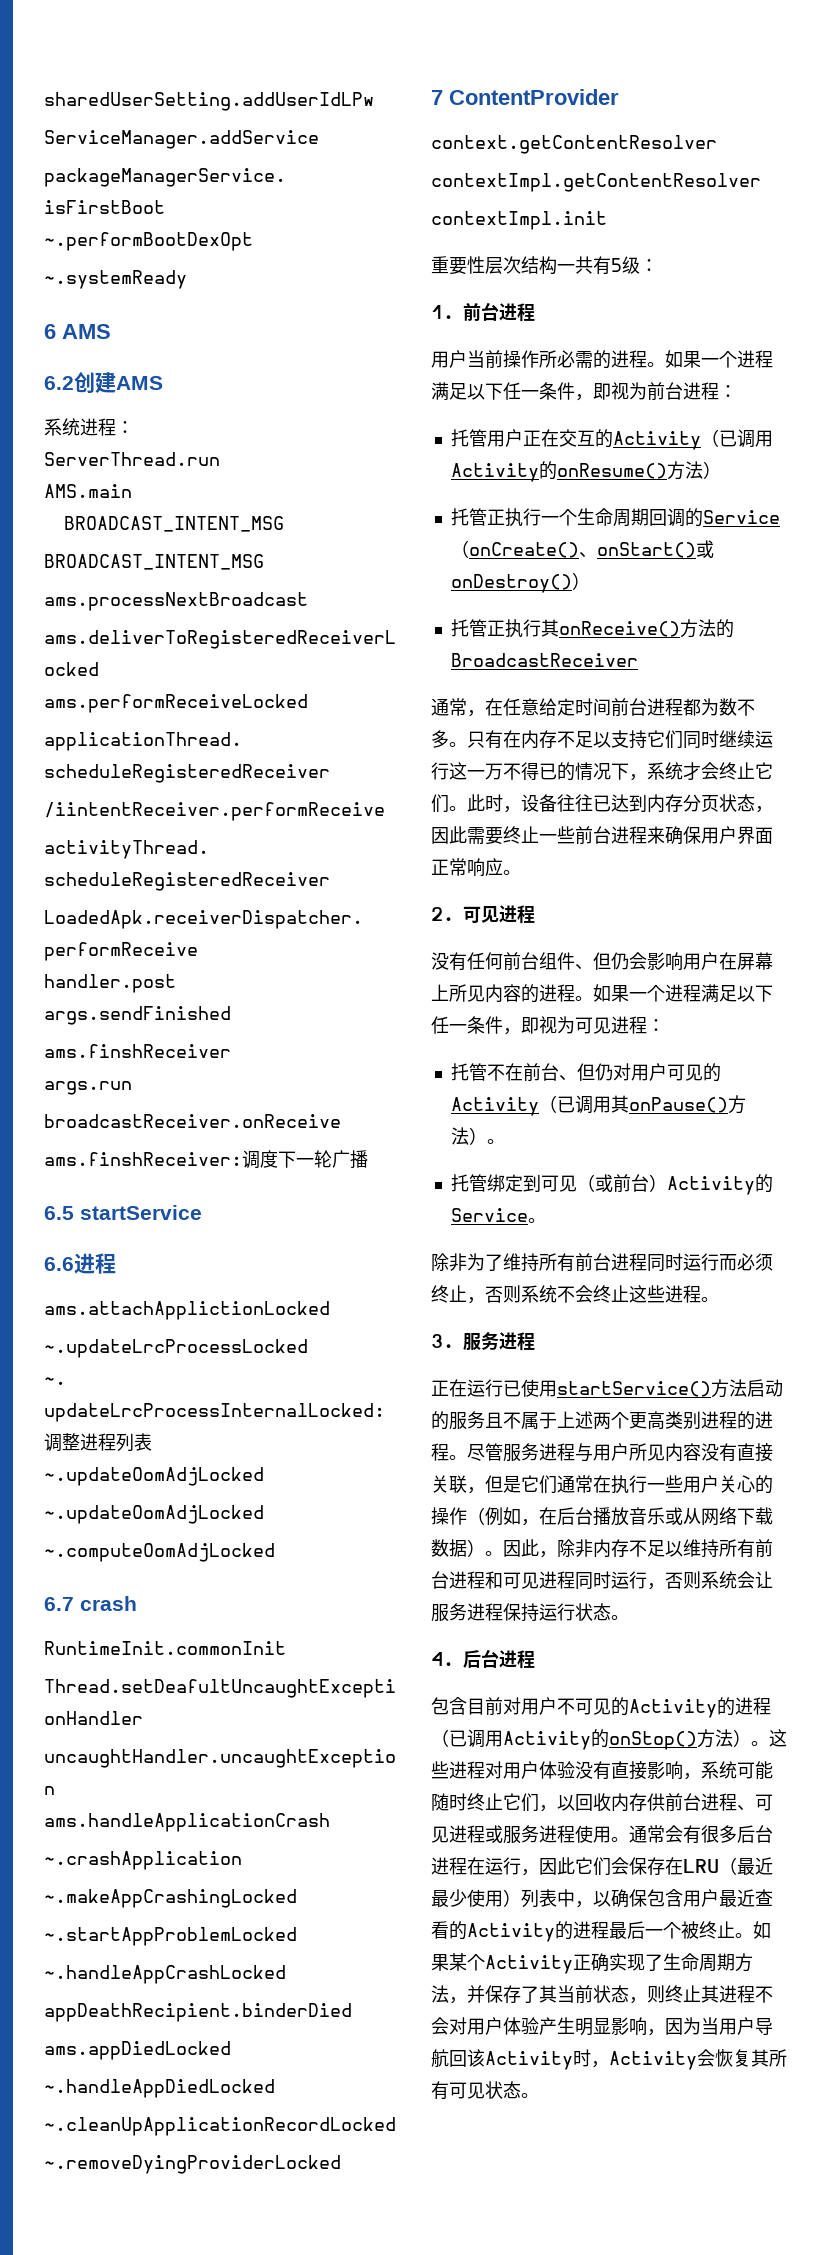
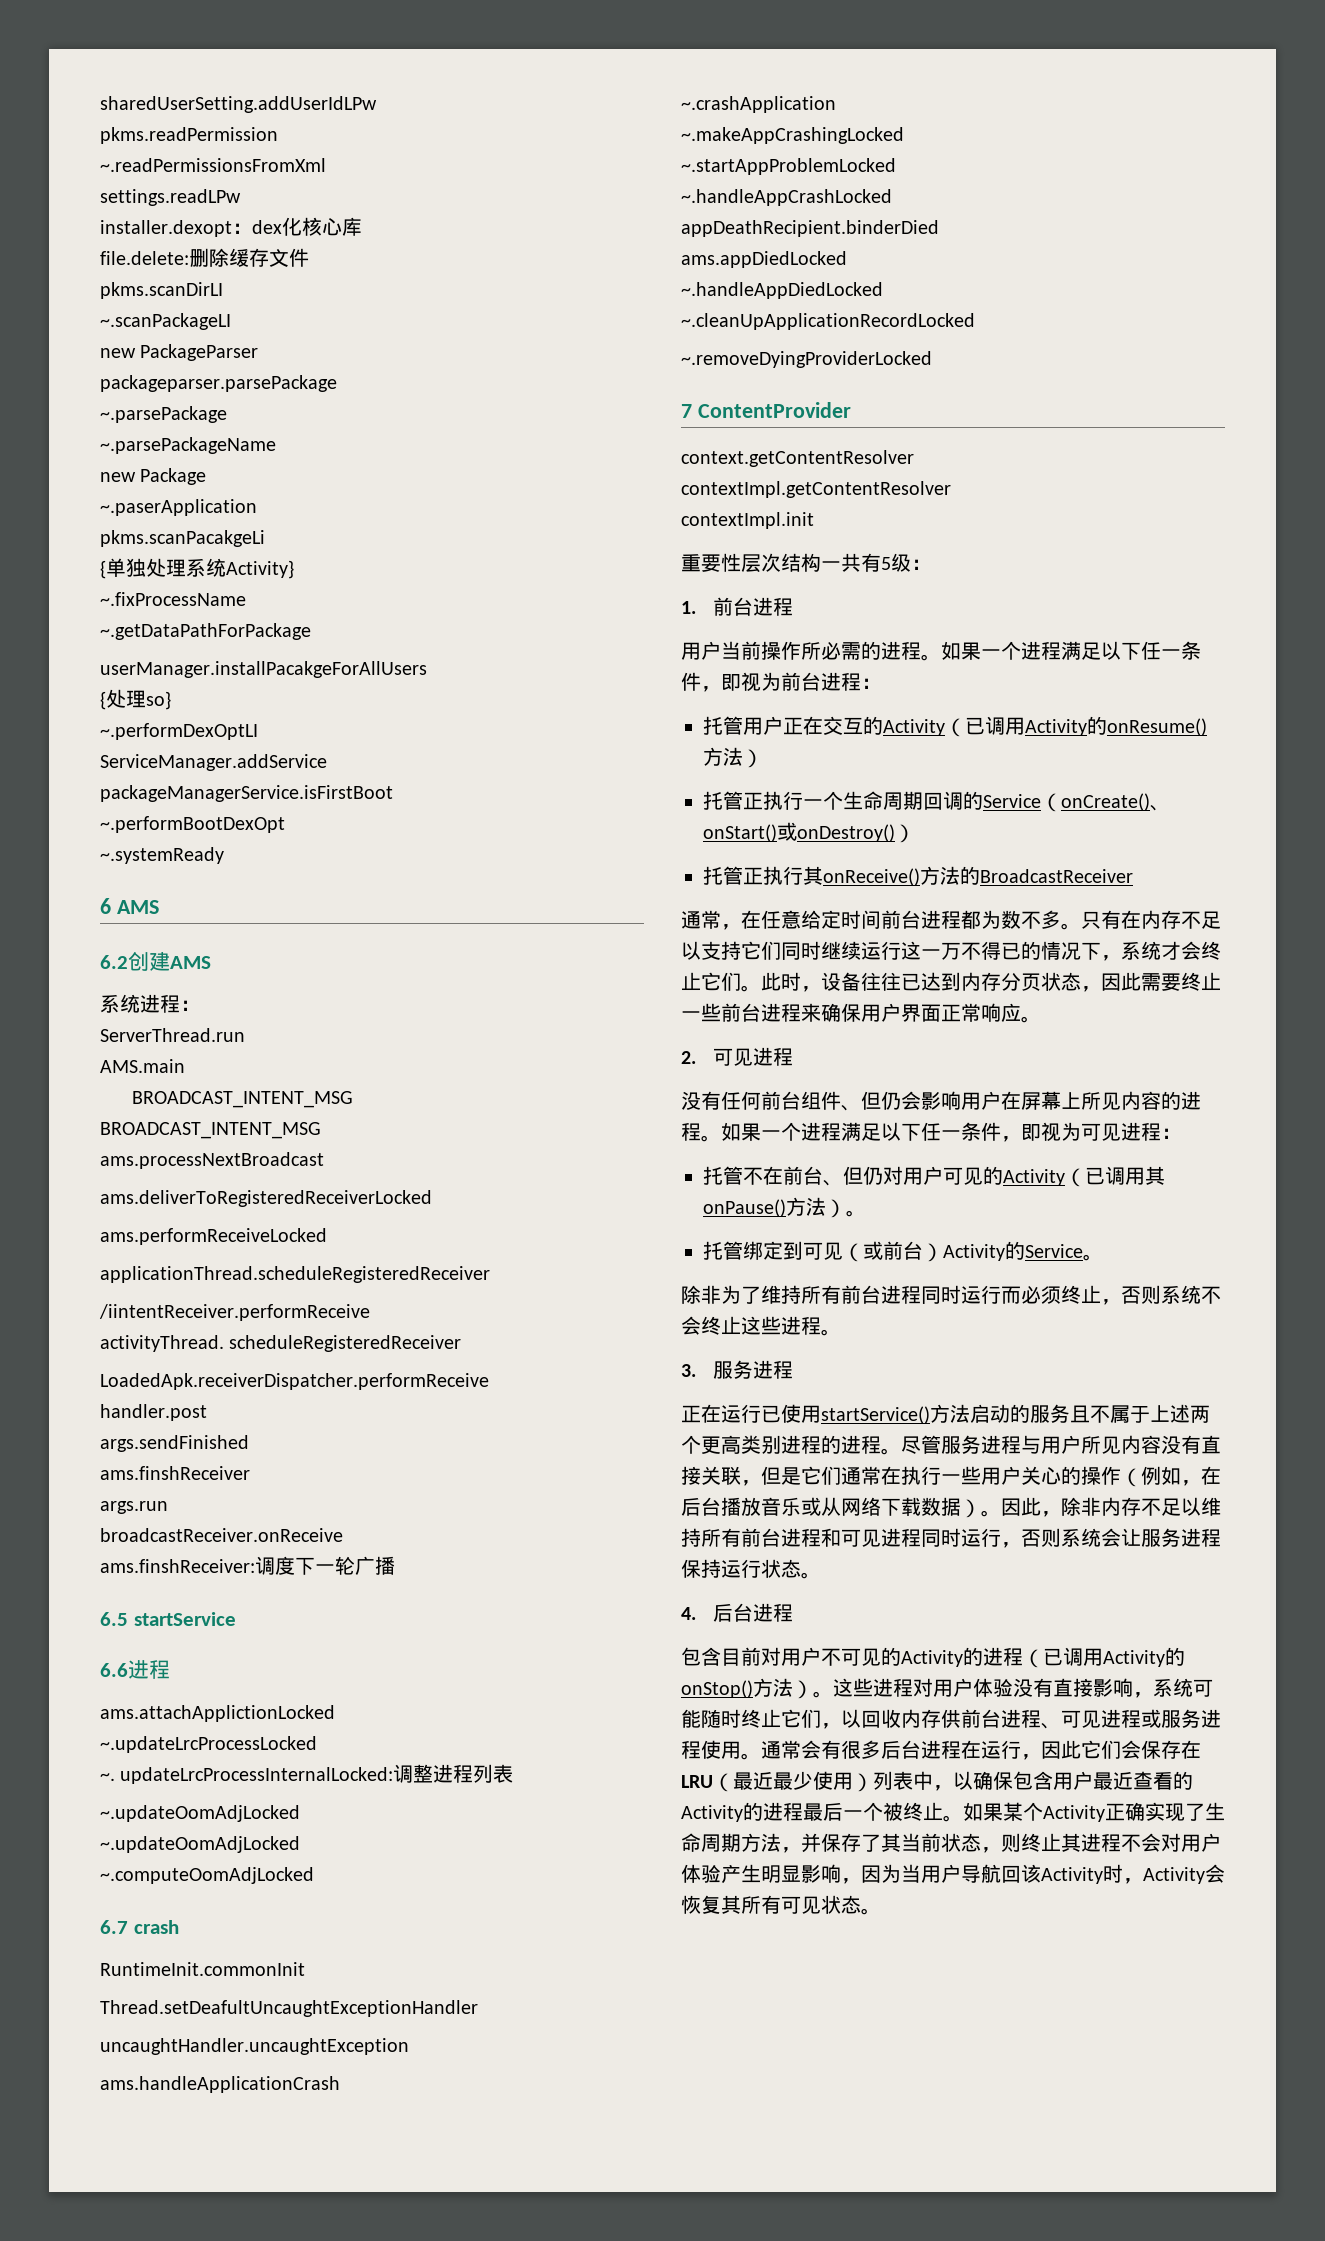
+ pkms.readPermission
+ ~.readPermissionsFromXml
+ settings.readLPw
+ installer.dexopt：dex化核心库
+ file.delete:删除缓存文件
+ pkms.scanDirLI
+ ~.scanPackageLI
+ new PackageParser
+ packageparser.parsePackage
+ ~.parsePackage
+ ~.parsePackageName
+ new Package
+ ~.paserApplication
+ pkms.scanPacakgeLi
+ {单独处理系统Activity}
+ ~.fixProcessName
+ ~.getDataPathForPackage
+ userManager.installPacakgeForAllUsers
+ {处理so}
+ ~.performDexOptLI

